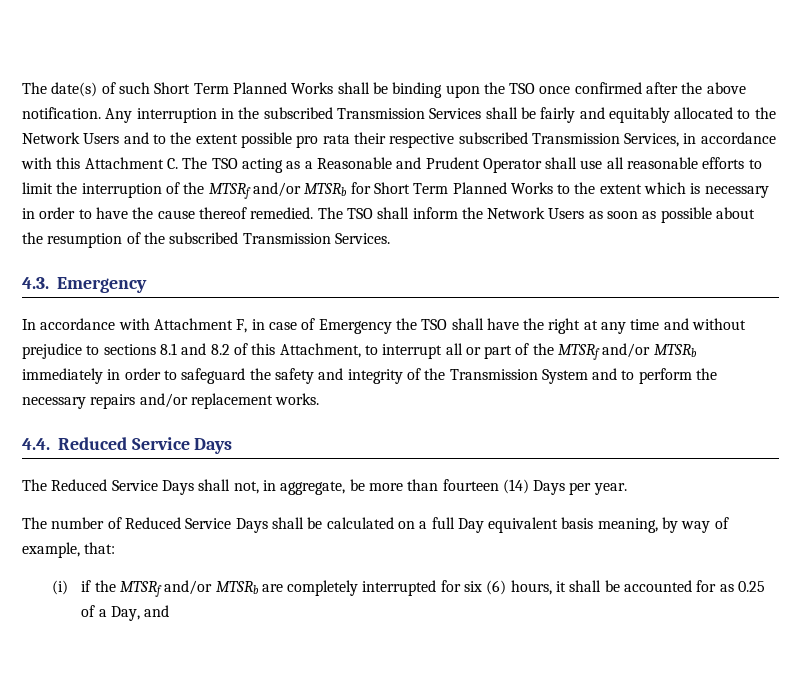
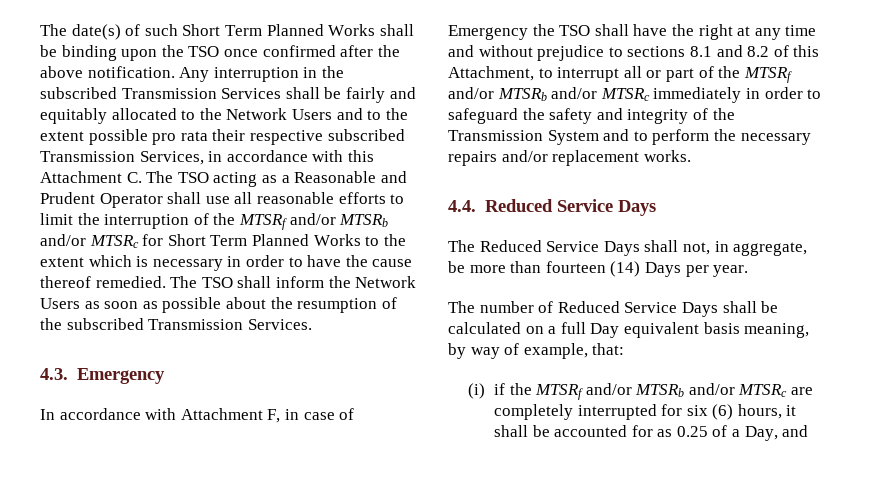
- Any interruption in the subscribed Transmission Services shall be fairly and equitably allocated to the Network Users and to the extent possible pro rata their respective subscribed Transmission Services, in accordance with this Attachment C. The TSO acting as a Reasonable and Prudent Operator shall use all reasonable efforts to limit the interruption of the MTSRf and/or MTSRb for Short Term Planned Works to the extent which is necessary in order to have the cause thereof remedied.
+ Any interruption in the subscribed Transmission Services shall be fairly and equitably allocated to the Network Users and to the extent possible pro rata their respective subscribed Transmission Services, in accordance with this Attachment C. The TSO acting as a Reasonable and Prudent Operator shall use all reasonable efforts to limit the interruption of the MTSRf and/or MTSRb and/or MTSRc for Short Term Planned Works to the extent which is necessary in order to have the cause thereof remedied.
- In accordance with Attachment F, in case of Emergency the TSO shall have the right at any time and without prejudice to sections 8.1 and 8.2 of this Attachment, to interrupt all or part of the MTSRf and/or MTSRb immediately in order to safeguard the safety and integrity of the Transmission System and to perform the necessary repairs and/or replacement works.
+ In accordance with Attachment F, in case of Emergency the TSO shall have the right at any time and without prejudice to sections 8.1 and 8.2 of this Attachment, to interrupt all or part of the MTSRf and/or MTSRb and/or MTSRc immediately in order to safeguard the safety and integrity of the Transmission System and to perform the necessary repairs and/or replacement works.
- (i) if the MTSRf and/or MTSRb are completely interrupted for six (6) hours, it shall be accounted for as 0.25 of a Day, and
+ (i) if the MTSRf and/or MTSRb and/or MTSRc are completely interrupted for six (6) hours, it shall be accounted for as 0.25 of a Day, and

